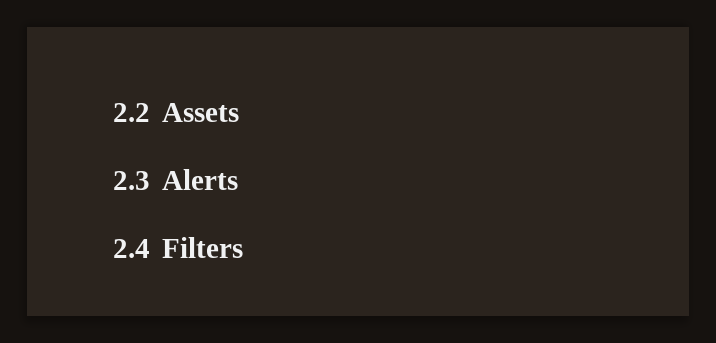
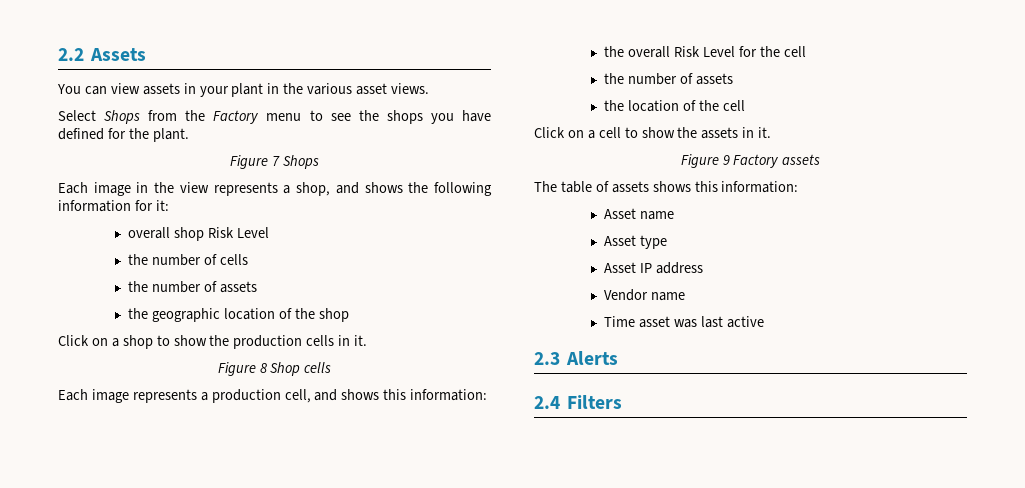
+ You can view assets in your plant in the various asset views.
+ Select Shops from the Factory menu to see the shops you have defined for the plant.
+ Figure 7 Shops
+ Each image in the view represents a shop, and shows the following information for it:
+ overall shop Risk Level
+ the number of cells
+ the number of assets
+ the geographic location of the shop
+ Click on a shop to show the production cells in it.
+ Figure 8 Shop cells
+ Each image represents a production cell, and shows this information:
+ the overall Risk Level for the cell
+ the number of assets
+ the location of the cell
+ Click on a cell to show the assets in it.
+ Figure 9 Factory assets
+ The table of assets shows this information:
+ Asset name
+ Asset type
+ Asset IP address
+ Vendor name
+ Time asset was last active

